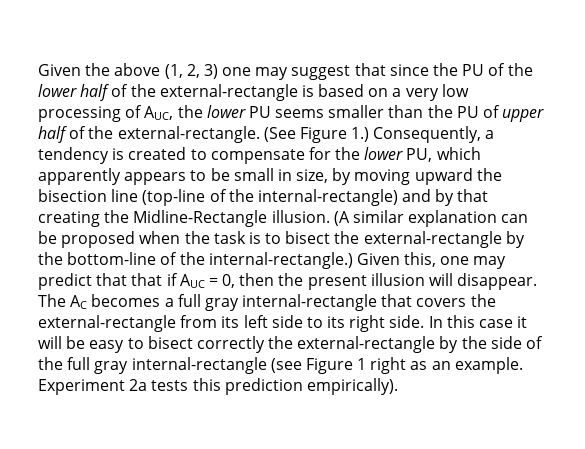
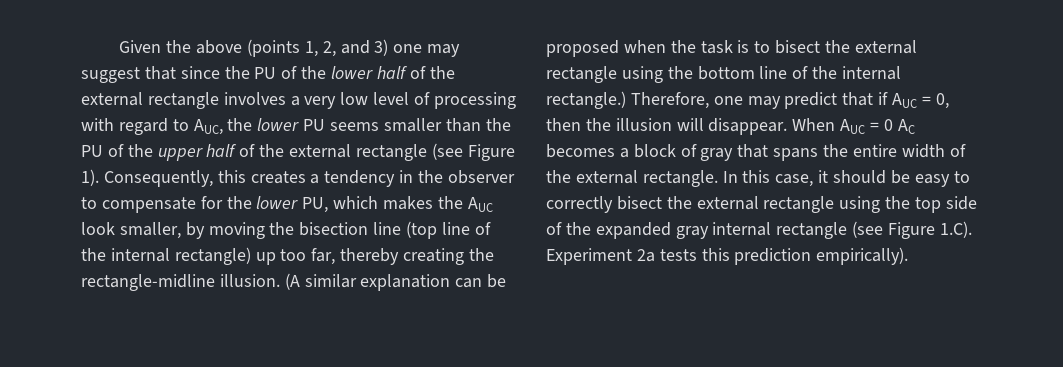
- Given the above (1, 2, 3) one may suggest that since the PU of the lower half of the external-rectangle is based on a very low processing of AUC, the lower PU seems smaller than the PU of upper half of the external-rectangle. (See Figure 1.) Consequently, a tendency is created to compensate for the lower PU, which apparently appears to be small in size, by moving upward the bisection line (top-line of the internal-rectangle) and by that creating the Midline-Rectangle illusion.
+ Given the above (points 1, 2, and 3) one may suggest that since the PU of the lower half of the external rectangle involves a very low level of processing with regard to AUC, the lower PU seems smaller than the PU of the upper half of the external rectangle (see Figure 1). Consequently, this creates a tendency in the observer to compensate for the lower PU, which makes the AUC look smaller, by moving the bisection line (top line of the internal rectangle) up too far, thereby creating the rectangle-midline illusion.
- (A similar explanation can be proposed when the task is to bisect the external-rectangle by the bottom-line of the internal-rectangle.) Given this, one may predict that that if AUC = 0, then the present illusion will disappear.
+ (A similar explanation can be proposed when the task is to bisect the external rectangle using the bottom line of the internal rectangle.) Therefore, one may predict that if AUC = 0, then the illusion will disappear.
- The AC becomes a full gray internal-rectangle that covers the external-rectangle from its left side to its right side. In this case it will be easy to bisect correctly the external-rectangle by the side of the full gray internal-rectangle (see Figure 1 right as an example. Experiment 2a tests this prediction empirically).
+ When AUC = 0 AC becomes a block of gray that spans the entire width of the external rectangle. In this case, it should be easy to correctly bisect the external rectangle using the top side of the expanded gray internal rectangle (see Figure 1.C). Experiment 2a tests this prediction empirically).

